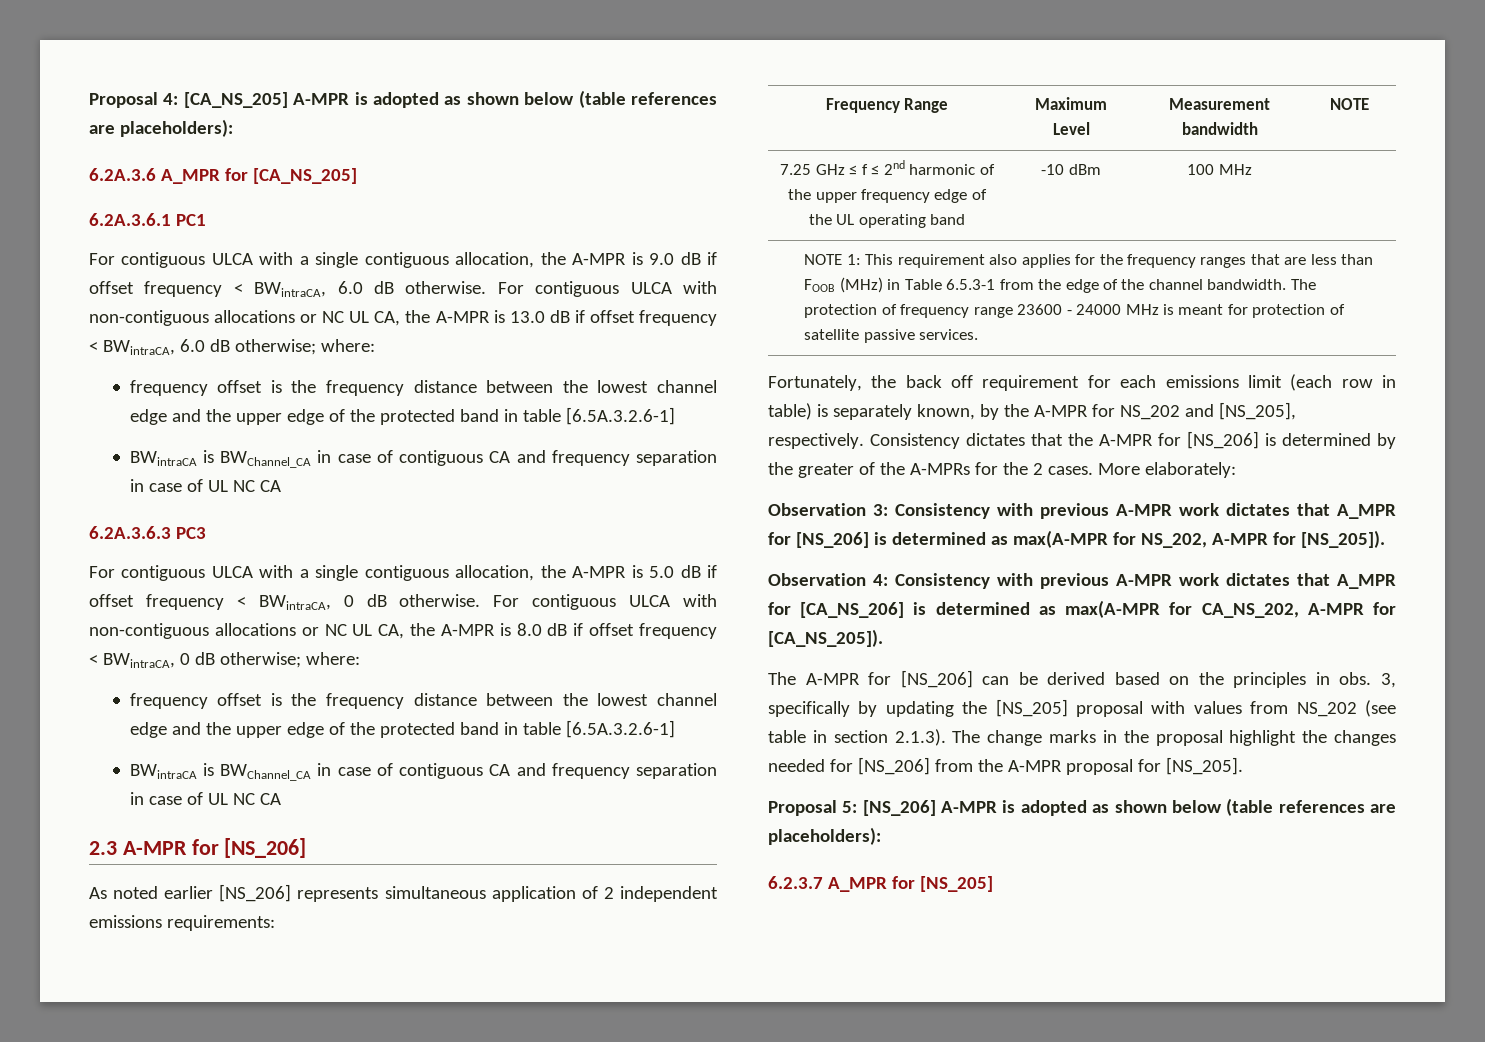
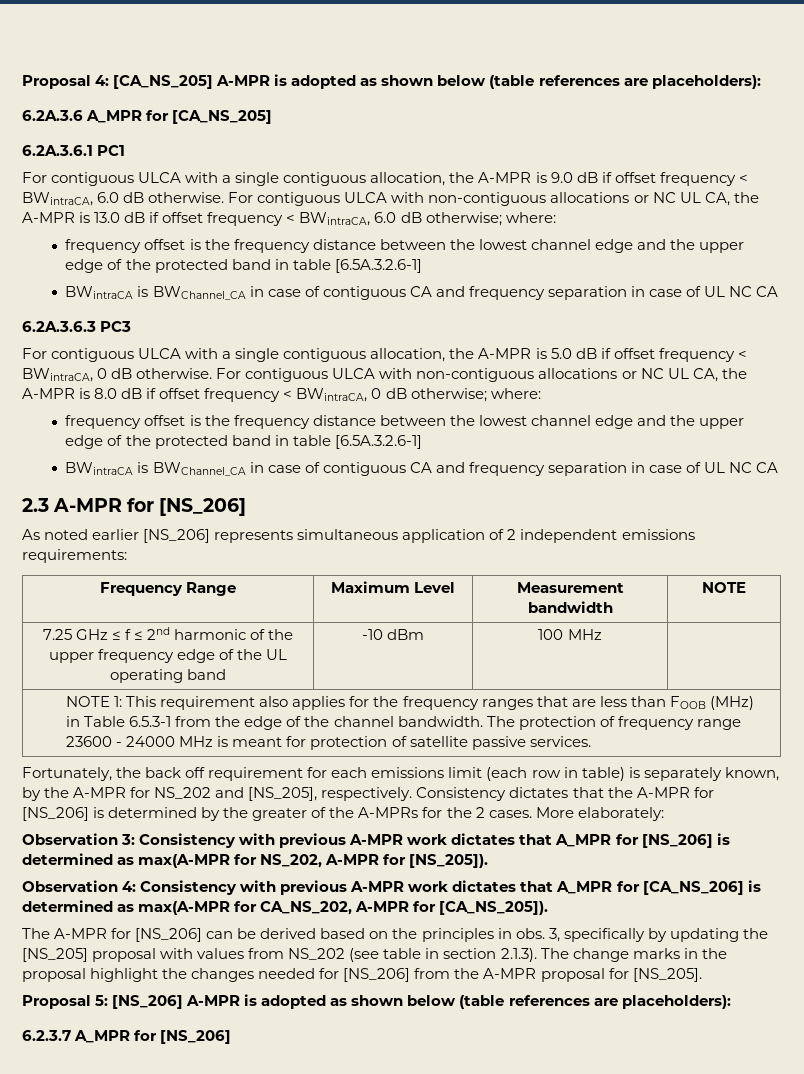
- 6.2.3.7 A_MPR for [NS_205]
+ 6.2.3.7 A_MPR for [NS_206]

